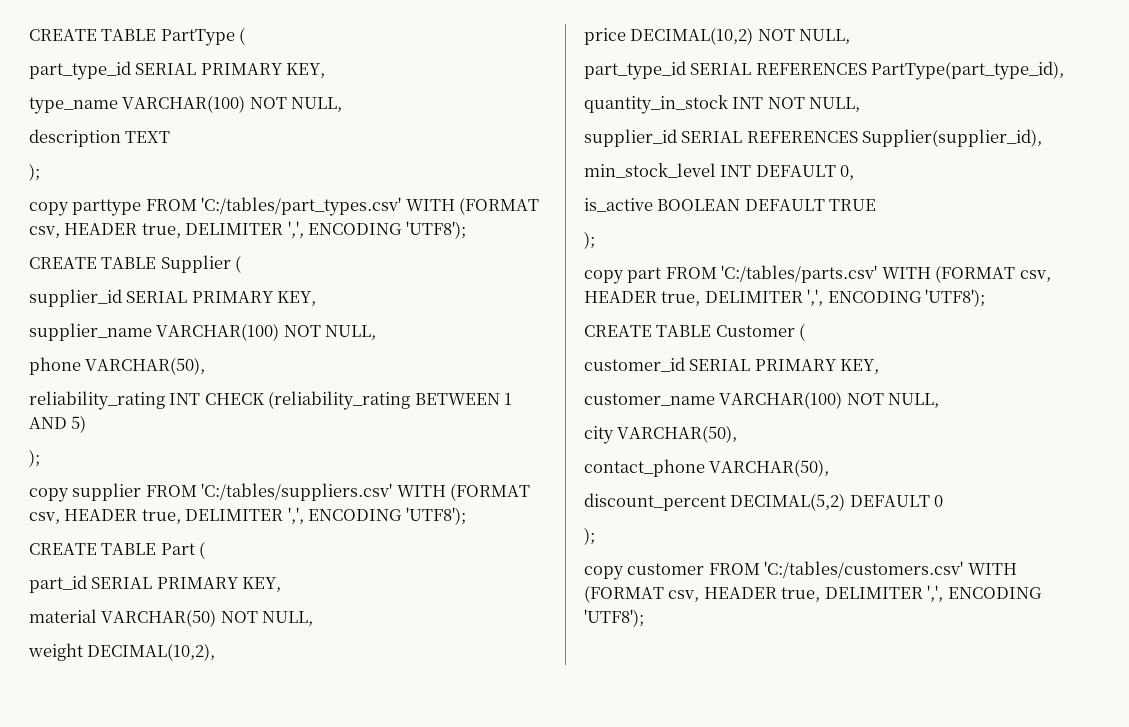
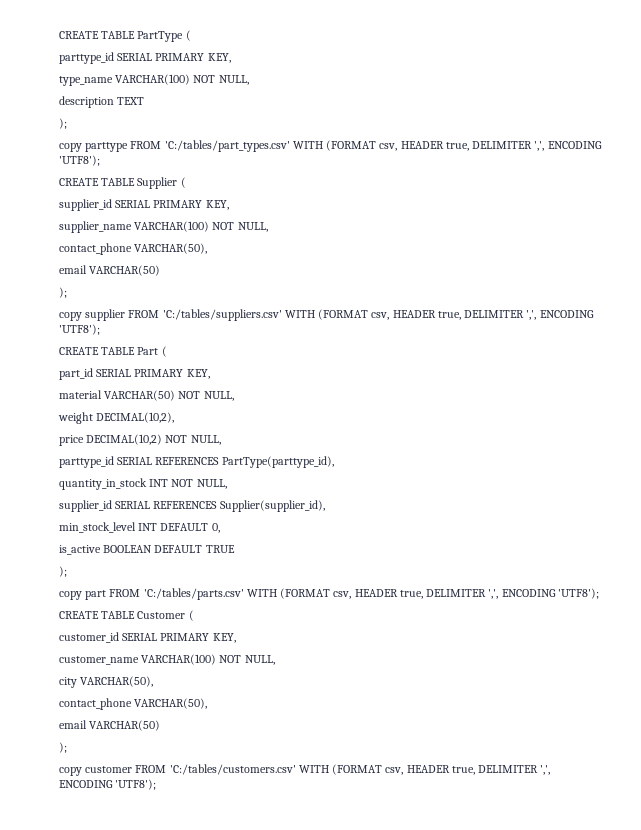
- part_type_id SERIAL PRIMARY KEY,
+ parttype_id SERIAL PRIMARY KEY,
  supplier_name VARCHAR(100) NOT NULL,
- phone VARCHAR(50),
- reliability_rating INT CHECK (reliability_rating BETWEEN 1 AND 5)
+ contact_phone VARCHAR(50),
+ email VARCHAR(50)
- part_type_id SERIAL REFERENCES PartType(part_type_id),
+ parttype_id SERIAL REFERENCES PartType(parttype_id),
  city VARCHAR(50),
  contact_phone VARCHAR(50),
- discount_percent DECIMAL(5,2) DEFAULT 0
+ email VARCHAR(50)

